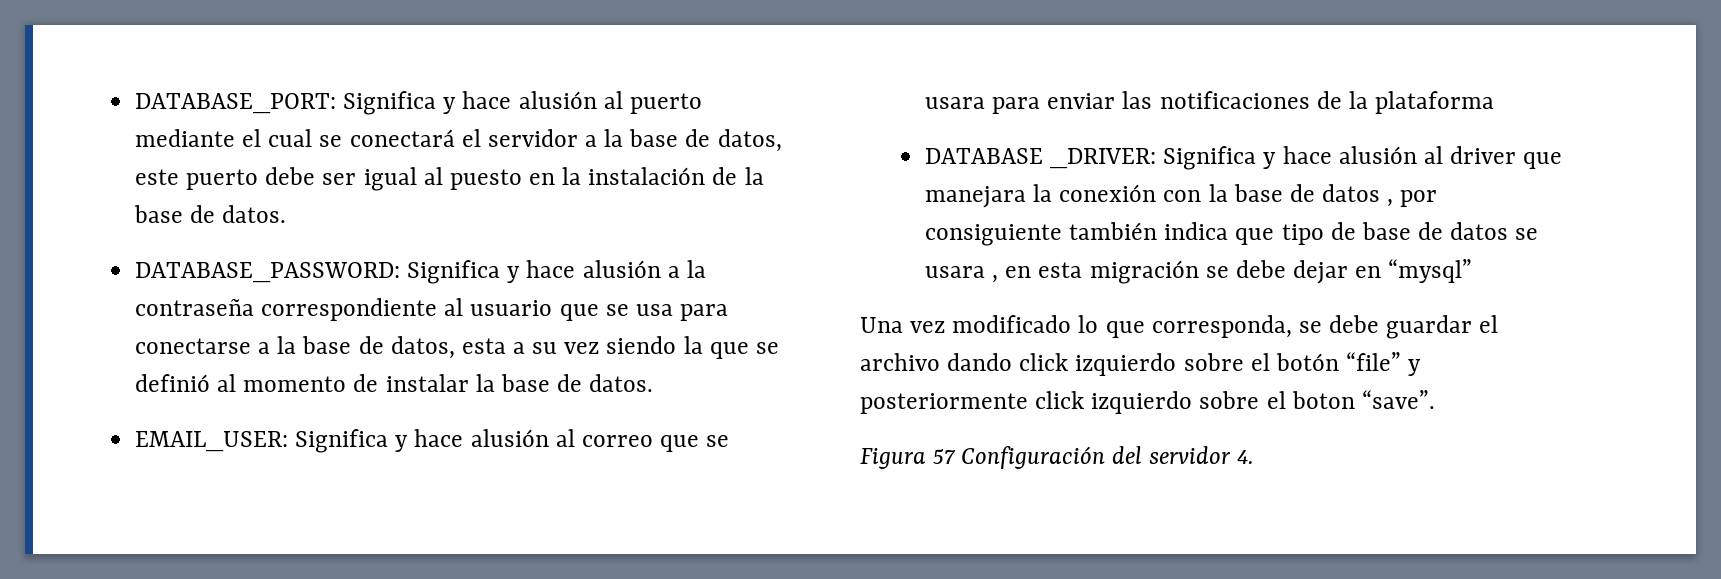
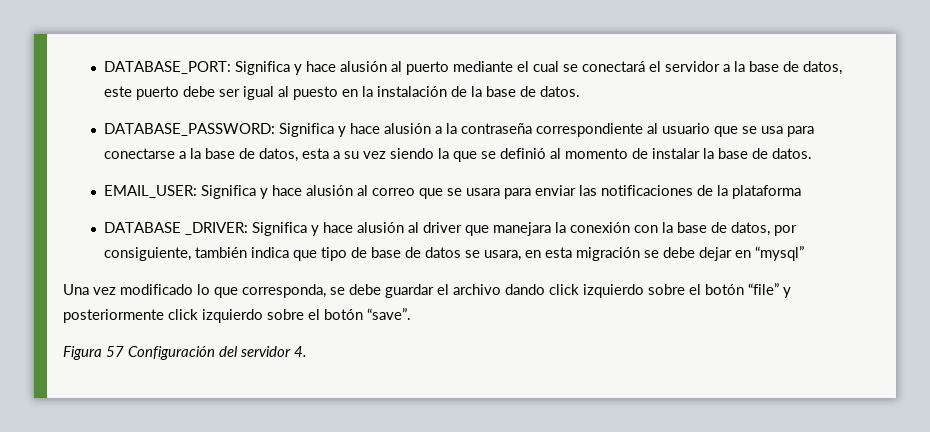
- DATABASE _DRIVER: Significa y hace alusión al driver que manejara la conexión con la base de datos , por consiguiente también indica que tipo de base de datos se usara , en esta migración se debe dejar en “mysql”
+ DATABASE _DRIVER: Significa y hace alusión al driver que manejara la conexión con la base de datos, por consiguiente, también indica que tipo de base de datos se usara, en esta migración se debe dejar en “mysql”
- Una vez modificado lo que corresponda, se debe guardar el archivo dando click izquierdo sobre el botón “file” y posteriormente click izquierdo sobre el boton “save”.
+ Una vez modificado lo que corresponda, se debe guardar el archivo dando click izquierdo sobre el botón “file” y posteriormente click izquierdo sobre el botón “save”.

